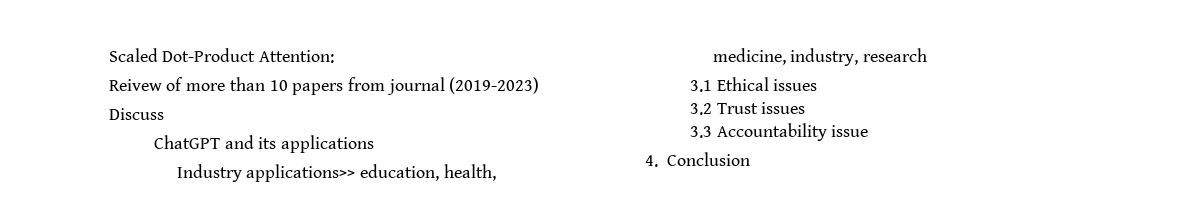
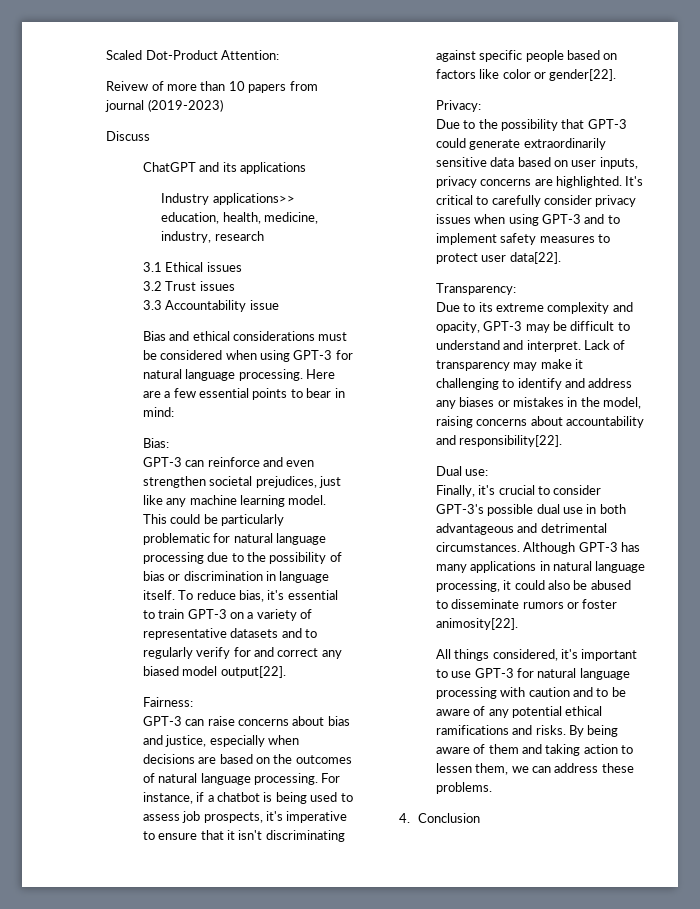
+ Bias and ethical considerations must be considered when using GPT-3 for natural language processing. Here are a few essential points to bear in mind:
+ Bias:
+ GPT-3 can reinforce and even strengthen societal prejudices, just like any machine learning model. This could be particularly problematic for natural language processing due to the possibility of bias or discrimination in language itself. To reduce bias, it's essential to train GPT-3 on a variety of representative datasets and to regularly verify for and correct any biased model output[22].
+ Fairness:
+ GPT-3 can raise concerns about bias and justice, especially when decisions are based on the outcomes of natural language processing. For instance, if a chatbot is being used to assess job prospects, it's imperative to ensure that it isn't discriminating against specific people based on factors like color or gender[22].
+ Privacy:
+ Due to the possibility that GPT-3 could generate extraordinarily sensitive data based on user inputs, privacy concerns are highlighted. It's critical to carefully consider privacy issues when using GPT-3 and to implement safety measures to protect user data[22].
+ Transparency:
+ Due to its extreme complexity and opacity, GPT-3 may be difficult to understand and interpret. Lack of transparency may make it challenging to identify and address any biases or mistakes in the model, raising concerns about accountability and responsibility[22].
+ Dual use:
+ Finally, it's crucial to consider GPT-3's possible dual use in both advantageous and detrimental circumstances. Although GPT-3 has many applications in natural language processing, it could also be abused to disseminate rumors or foster animosity[22].
+ All things considered, it's important to use GPT-3 for natural language processing with caution and to be aware of any potential ethical ramifications and risks. By being aware of them and taking action to lessen them, we can address these problems.

